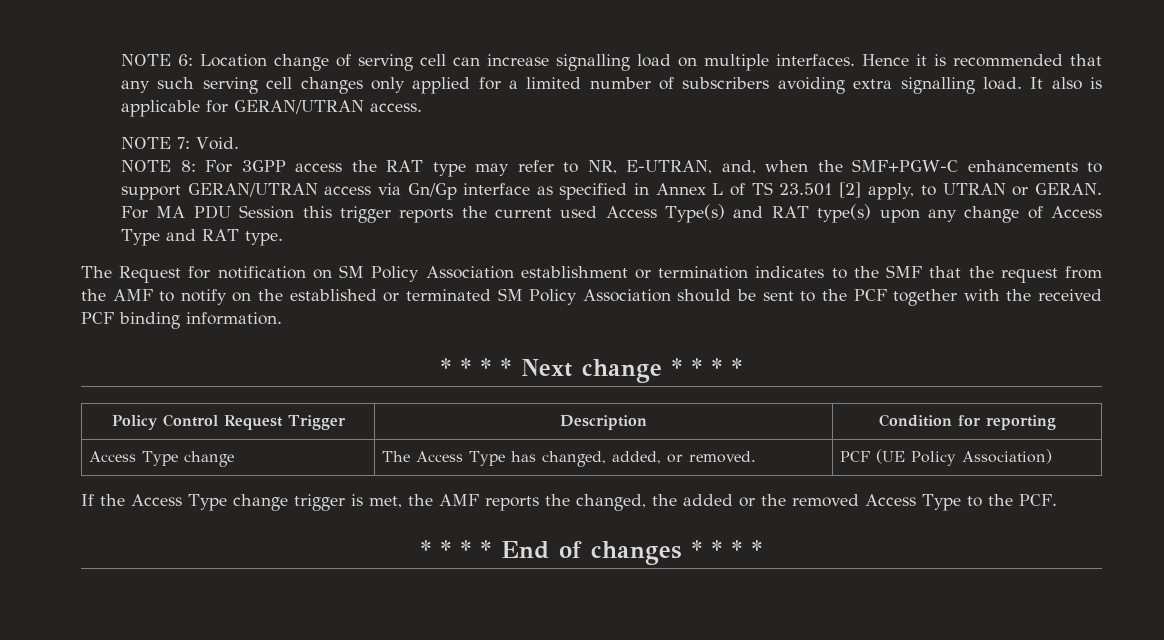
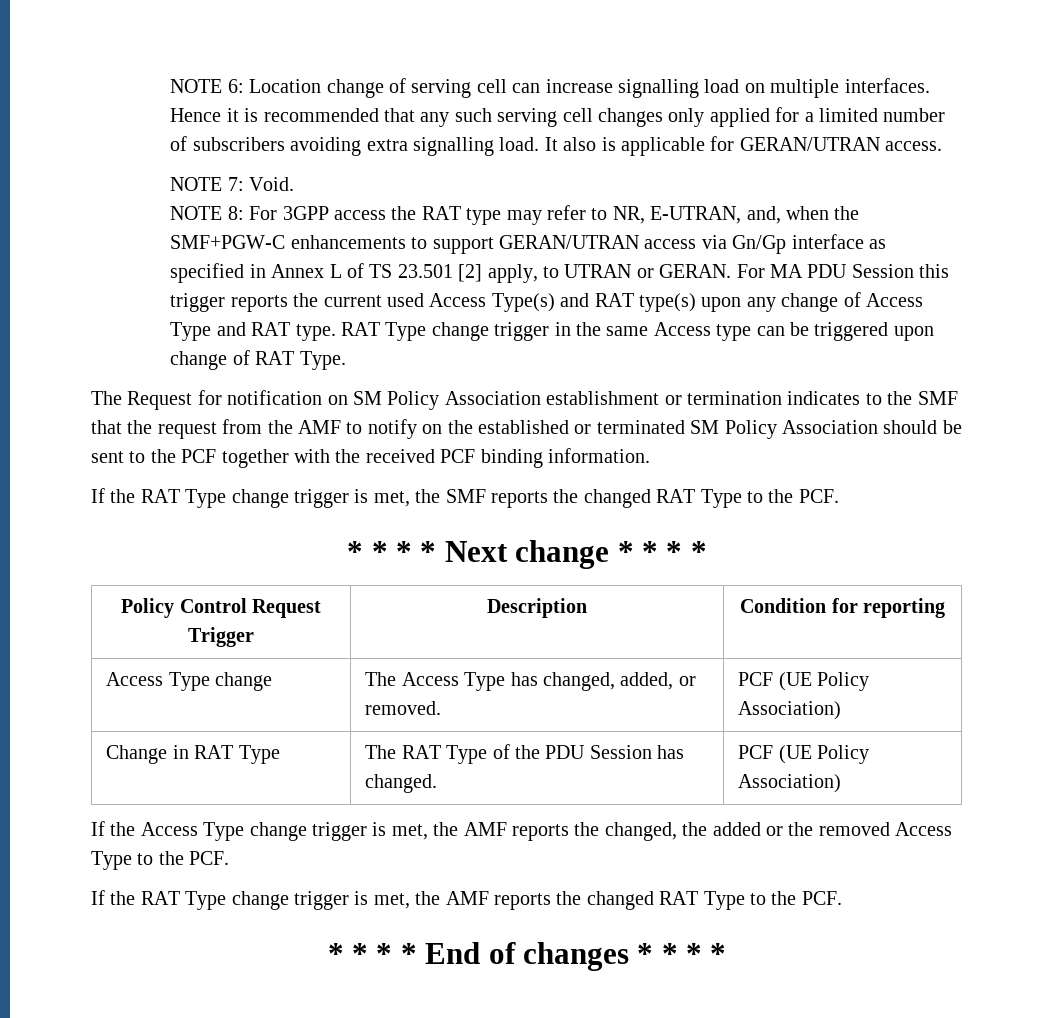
+ RAT Type change trigger in the same Access type can be triggered upon change of RAT Type.
+ If the RAT Type change trigger is met, the SMF reports the changed RAT Type to the PCF.
+ Change in RAT Type | The RAT Type of the PDU Session has changed. | PCF (UE Policy Association)
+ If the RAT Type change trigger is met, the AMF reports the changed RAT Type to the PCF.

